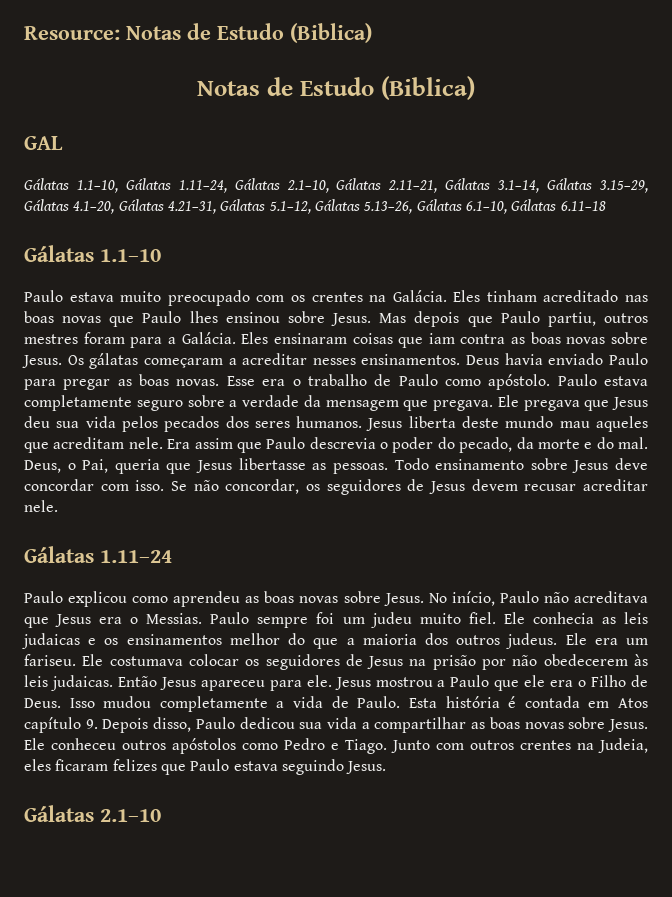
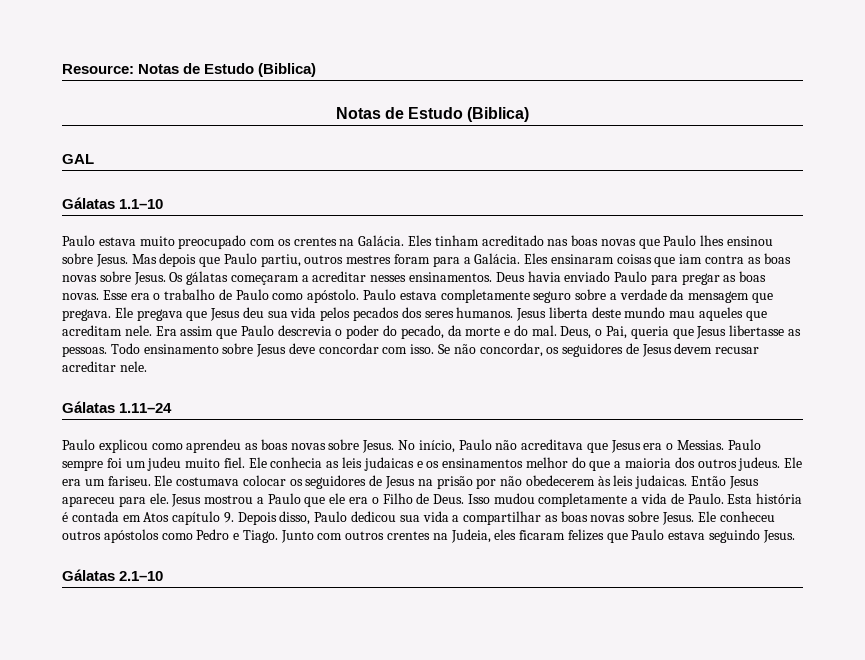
- Gálatas 1.1–10, Gálatas 1.11–24, Gálatas 2.1–10, Gálatas 2.11–21, Gálatas 3.1–14, Gálatas 3.15–29, Gálatas 4.1–20, Gálatas 4.21–31, Gálatas 5.1–12, Gálatas 5.13–26, Gálatas 6.1–10, Gálatas 6.11–18

